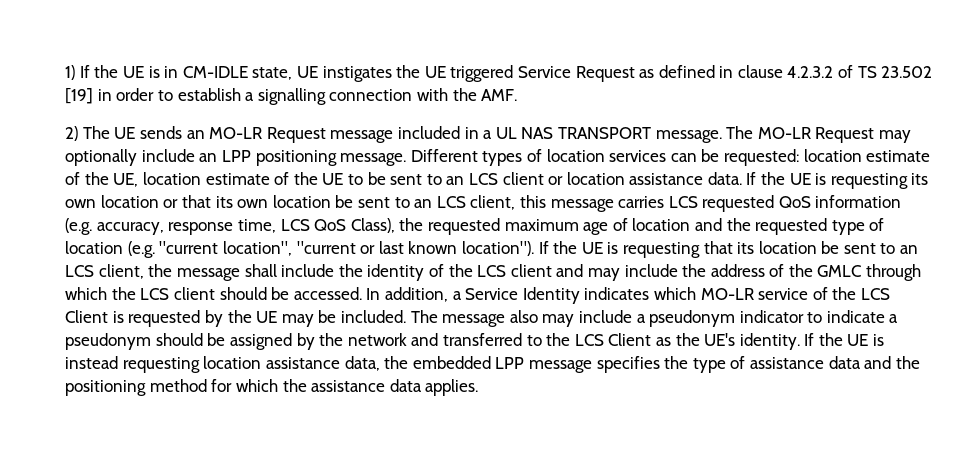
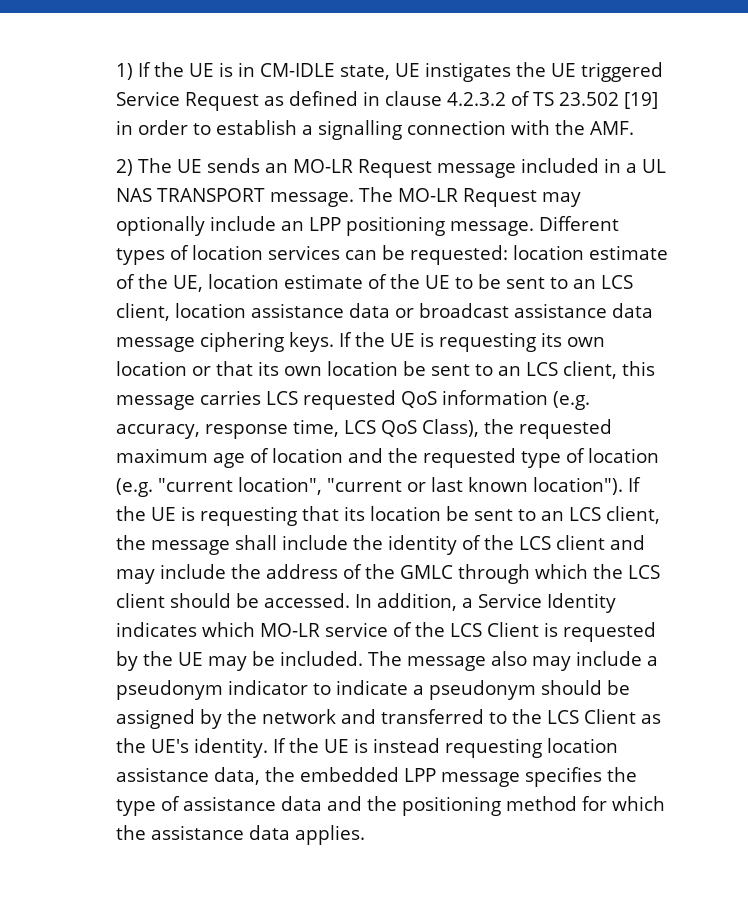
- Different types of location services can be requested: location estimate of the UE, location estimate of the UE to be sent to an LCS client or location assistance data.
+ Different types of location services can be requested: location estimate of the UE, location estimate of the UE to be sent to an LCS client, location assistance data or broadcast assistance data message ciphering keys.

